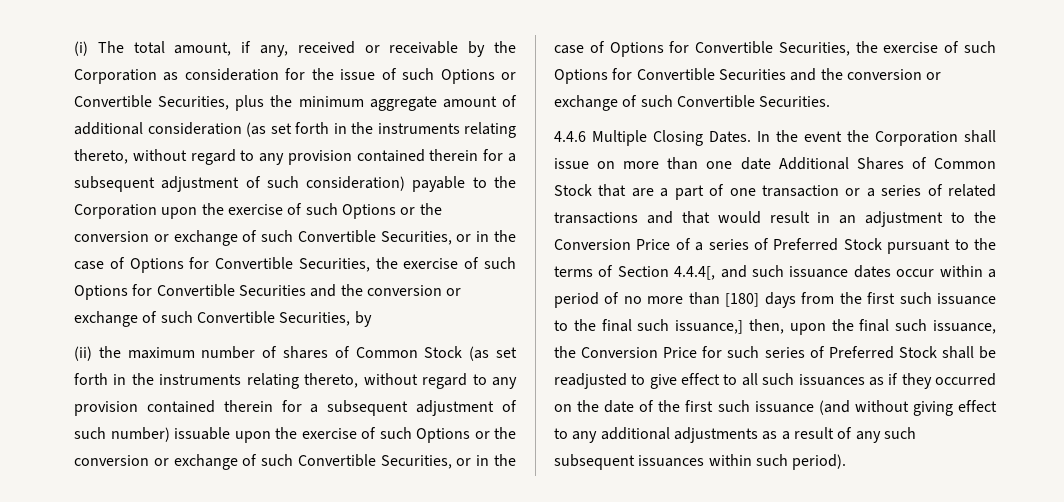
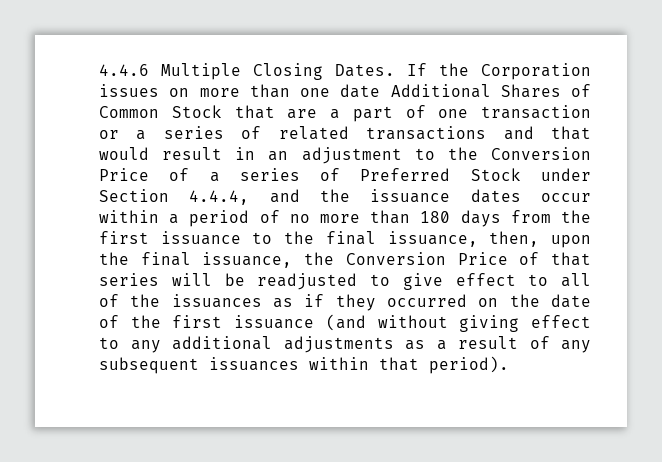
- (i) The total amount, if any, received or receivable by the Corporation as consideration for the issue of such Options or Convertible Securities, plus the minimum aggregate amount of additional consideration (as set forth in the instruments relating thereto, without regard to any provision contained therein for a subsequent adjustment of such consideration) payable to the Corporation upon the exercise of such Options or the conversion or exchange of such Convertible Securities, or in the case of Options for Convertible Securities, the exercise of such Options for Convertible Securities and the conversion or exchange of such Convertible Securities, by
- (ii) the maximum number of shares of Common Stock (as set forth in the instruments relating thereto, without regard to any provision contained therein for a subsequent adjustment of such number) issuable upon the exercise of such Options or the conversion or exchange of such Convertible Securities, or in the case of Options for Convertible Securities, the exercise of such Options for Convertible Securities and the conversion or exchange of such Convertible Securities.
- 4.4.6 Multiple Closing Dates. In the event the Corporation shall issue on more than one date Additional Shares of Common Stock that are a part of one transaction or a series of related transactions and that would result in an adjustment to the Conversion Price of a series of Preferred Stock pursuant to the terms of Section 4.4.4[, and such issuance dates occur within a period of no more than [180] days from the first such issuance to the final such issuance,] then, upon the final such issuance, the Conversion Price for such series of Preferred Stock shall be readjusted to give effect to all such issuances as if they occurred on the date of the first such issuance (and without giving effect to any additional adjustments as a result of any such subsequent issuances within such period).
+ 4.4.6 Multiple Closing Dates. If the Corporation issues on more than one date Additional Shares of Common Stock that are a part of one transaction or a series of related transactions and that would result in an adjustment to the Conversion Price of a series of Preferred Stock under Section 4.4.4, and the issuance dates occur within a period of no more than 180 days from the first issuance to the final issuance, then, upon the final issuance, the Conversion Price of that series will be readjusted to give effect to all of the issuances as if they occurred on the date of the first issuance (and without giving effect to any additional adjustments as a result of any subsequent issuances within that period).

